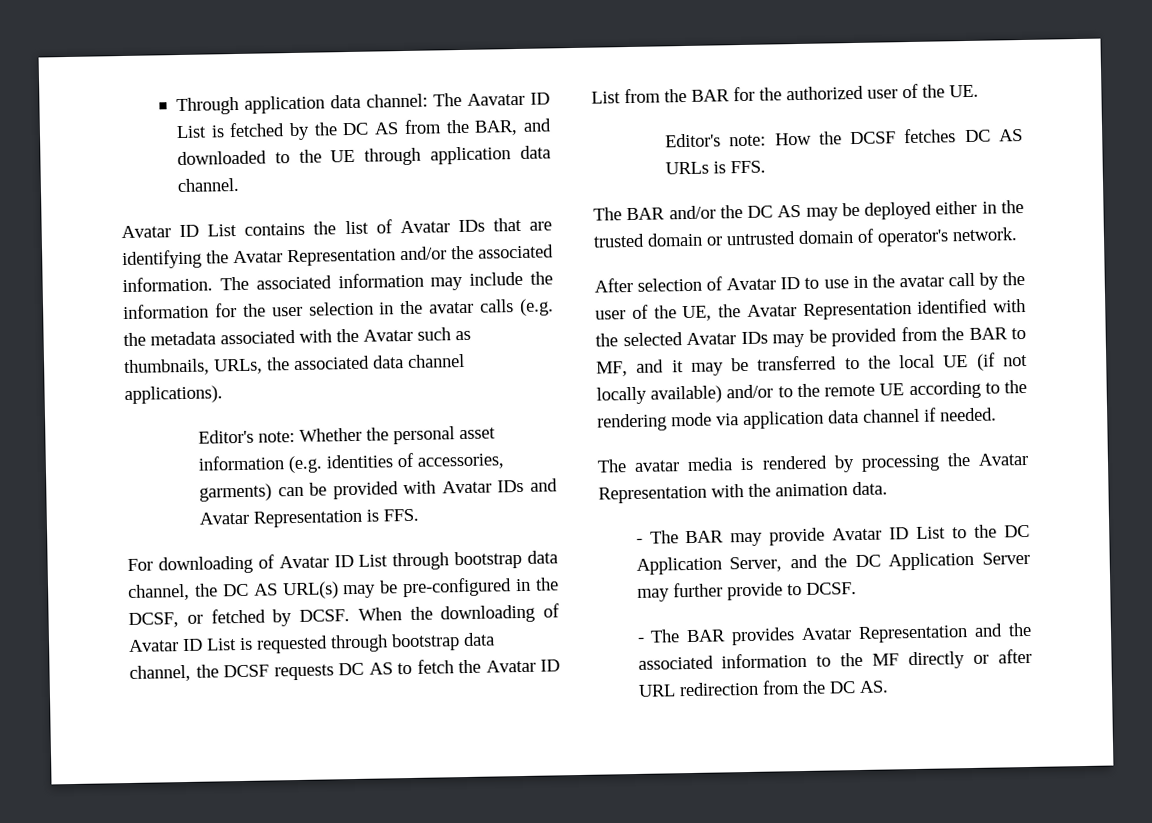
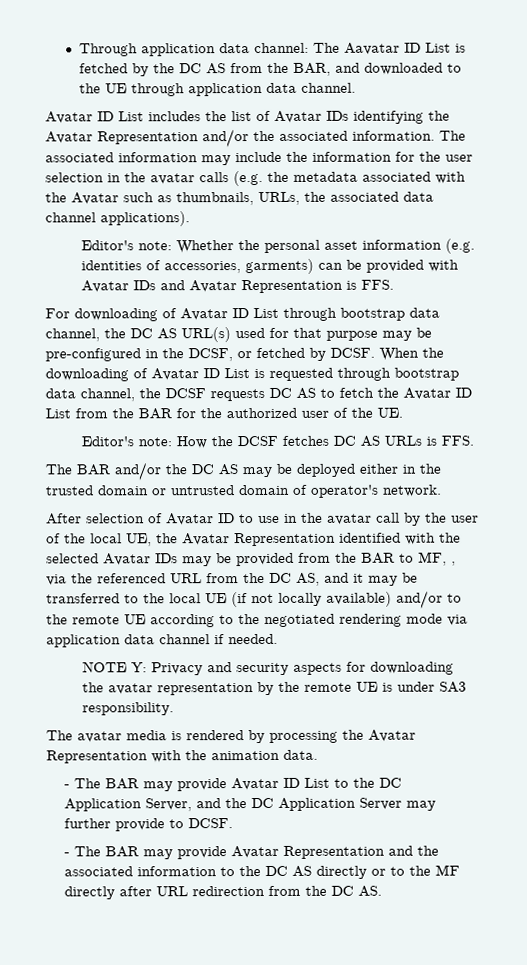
- Avatar ID List contains the list of Avatar IDs that are identifying the Avatar Representation and/or the associated information.
+ Avatar ID List includes the list of Avatar IDs identifying the Avatar Representation and/or the associated information.
- For downloading of Avatar ID List through bootstrap data channel, the DC AS URL(s) may be pre-configured in the DCSF, or fetched by DCSF.
+ For downloading of Avatar ID List through bootstrap data channel, the DC AS URL(s) used for that purpose may be pre-configured in the DCSF, or fetched by DCSF.
- After selection of Avatar ID to use in the avatar call by the user of the UE, the Avatar Representation identified with the selected Avatar IDs may be provided from the BAR to MF, and it may be transferred to the local UE (if not locally available) and/or to the remote UE according to the rendering mode via application data channel if needed.
+ After selection of Avatar ID to use in the avatar call by the user of the local UE, the Avatar Representation identified with the selected Avatar IDs may be provided from the BAR to MF, , via the referenced URL from the DC AS, and it may be transferred to the local UE (if not locally available) and/or to the remote UE according to the negotiated rendering mode via application data channel if needed.
+ NOTE Y: Privacy and security aspects for downloading the avatar representation by the remote UE is under SA3 responsibility.
- - The BAR provides Avatar Representation and the associated information to the MF directly or after URL redirection from the DC AS.
+ - The BAR may provide Avatar Representation and the associated information to the DC AS directly or to the MF directly after URL redirection from the DC AS.

